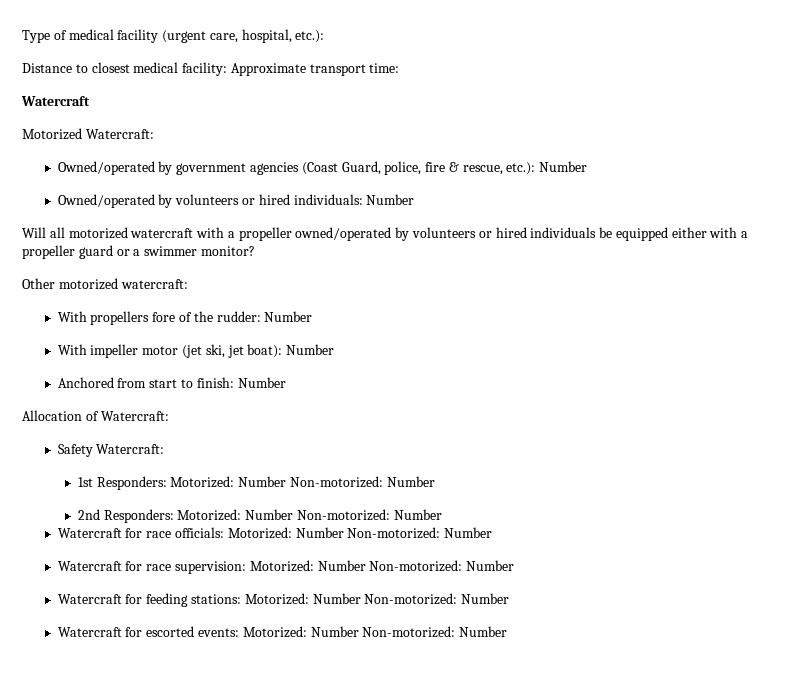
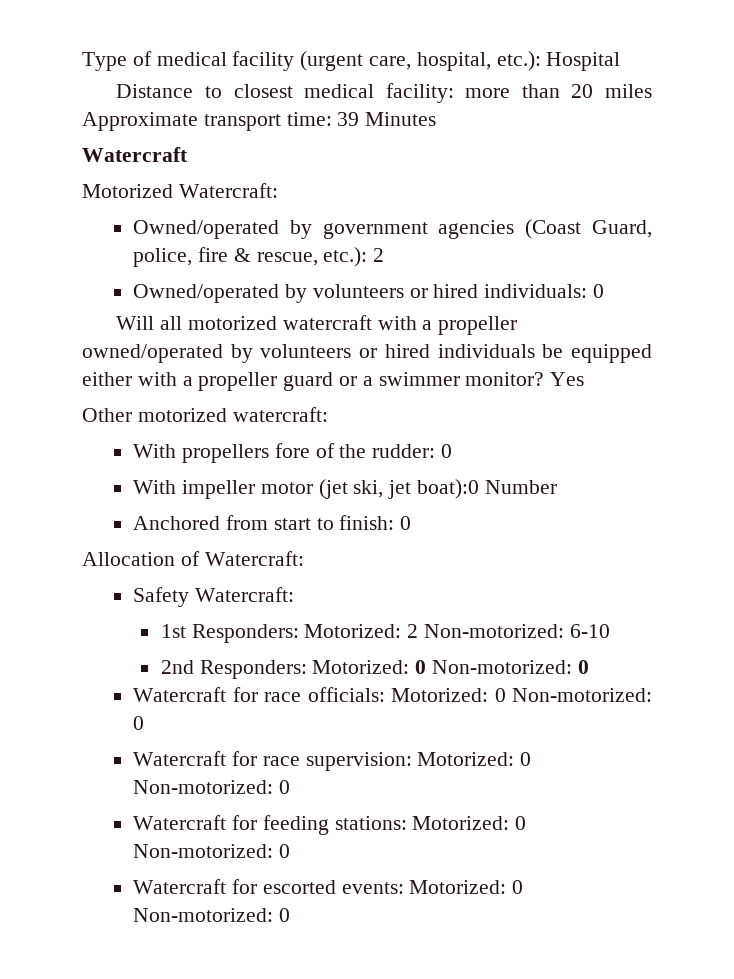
- Type of medical facility (urgent care, hospital, etc.):
+ Type of medical facility (urgent care, hospital, etc.): Hospital
- Distance to closest medical facility: Approximate transport time:
+ Distance to closest medical facility: more than 20 miles Approximate transport time: 39 Minutes
- Owned/operated by government agencies (Coast Guard, police, fire & rescue, etc.): Number
+ Owned/operated by government agencies (Coast Guard, police, fire & rescue, etc.): 2
- Owned/operated by volunteers or hired individuals: Number
+ Owned/operated by volunteers or hired individuals: 0
+ Yes
- With propellers fore of the rudder: Number
+ With propellers fore of the rudder: 0
- With impeller motor (jet ski, jet boat): Number
+ With impeller motor (jet ski, jet boat):0 Number
- Anchored from start to finish: Number
+ Anchored from start to finish: 0
- 1st Responders: Motorized: Number Non-motorized: Number
+ 1st Responders: Motorized: 2 Non-motorized: 6-10
- 2nd Responders: Motorized: Number Non-motorized: Number
+ 2nd Responders: Motorized: 0 Non-motorized: 0
- Watercraft for race officials: Motorized: Number Non-motorized: Number
+ Watercraft for race officials: Motorized: 0 Non-motorized: 0
- Watercraft for race supervision: Motorized: Number Non-motorized: Number
+ Watercraft for race supervision: Motorized: 0 Non-motorized: 0
- Watercraft for feeding stations: Motorized: Number Non-motorized: Number
+ Watercraft for feeding stations: Motorized: 0 Non-motorized: 0
- Watercraft for escorted events: Motorized: Number Non-motorized: Number
+ Watercraft for escorted events: Motorized: 0 Non-motorized: 0

